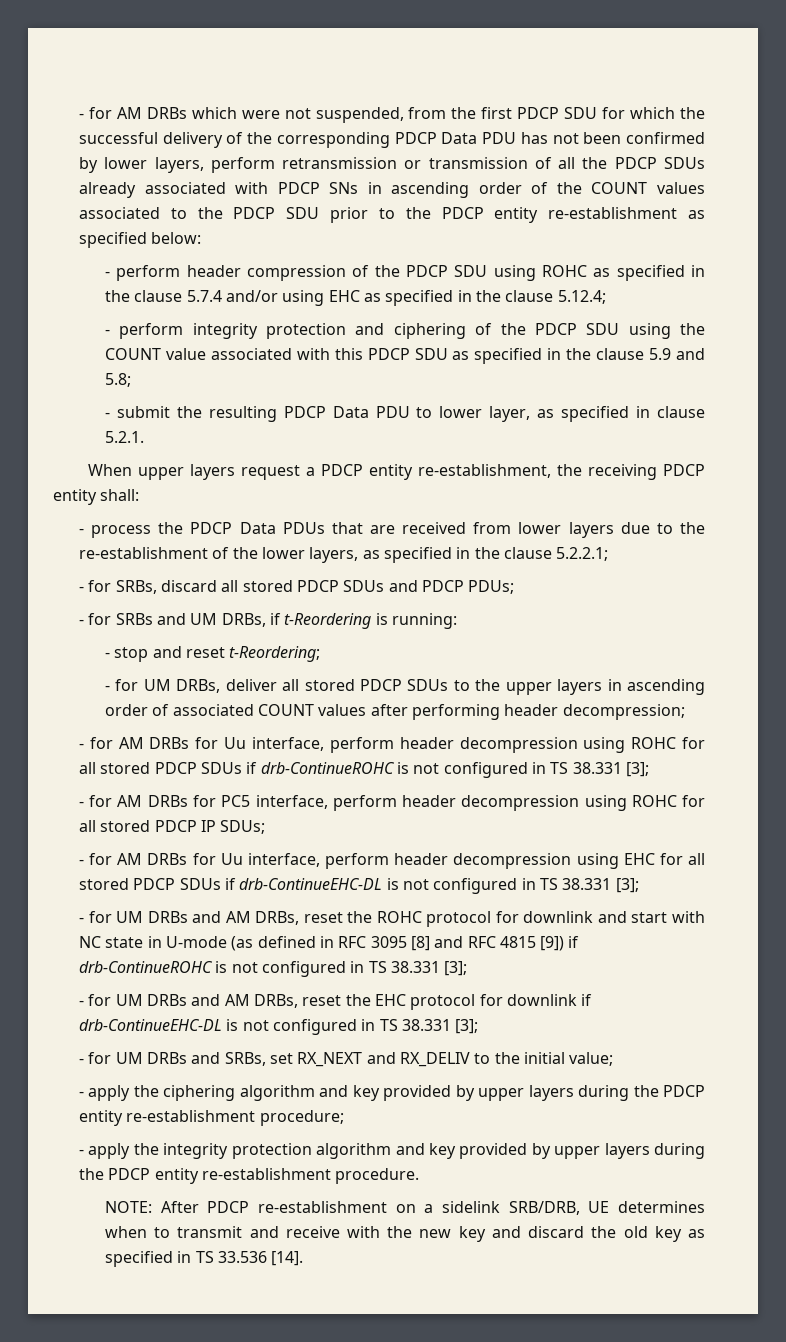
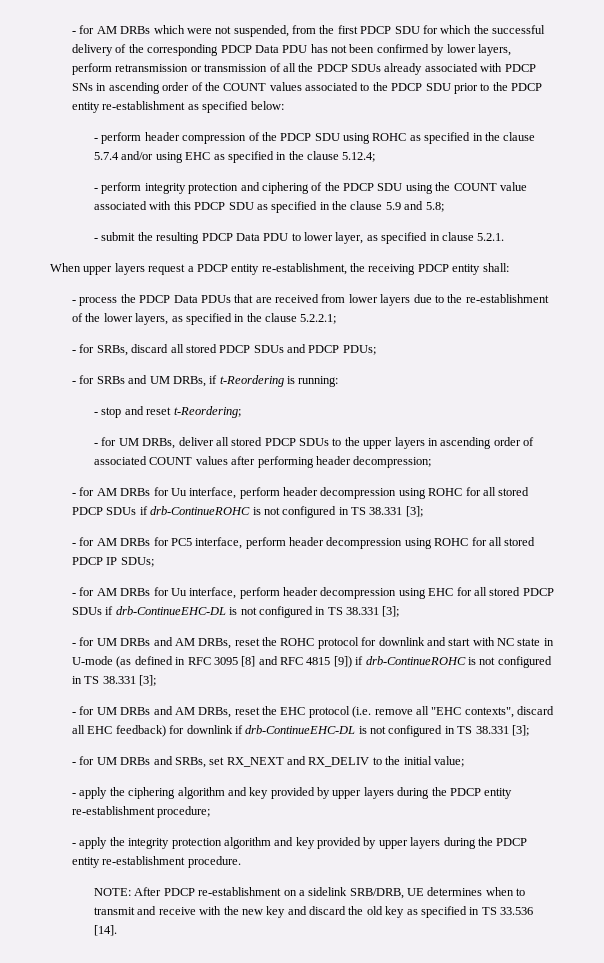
- - for UM DRBs and AM DRBs, reset the EHC protocol for downlink if drb-ContinueEHC-DL is not configured in TS 38.331 [3];
+ - for UM DRBs and AM DRBs, reset the EHC protocol (i.e. remove all "EHC contexts", discard all EHC feedback) for downlink if drb-ContinueEHC-DL is not configured in TS 38.331 [3];

